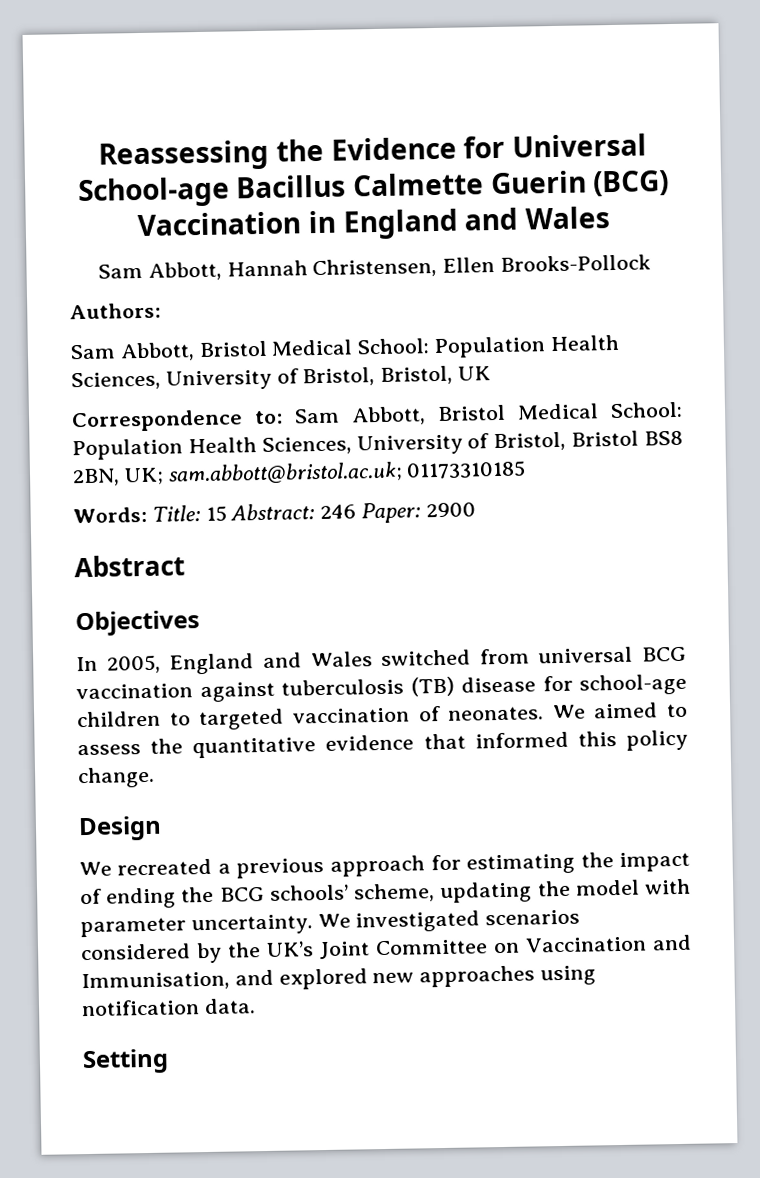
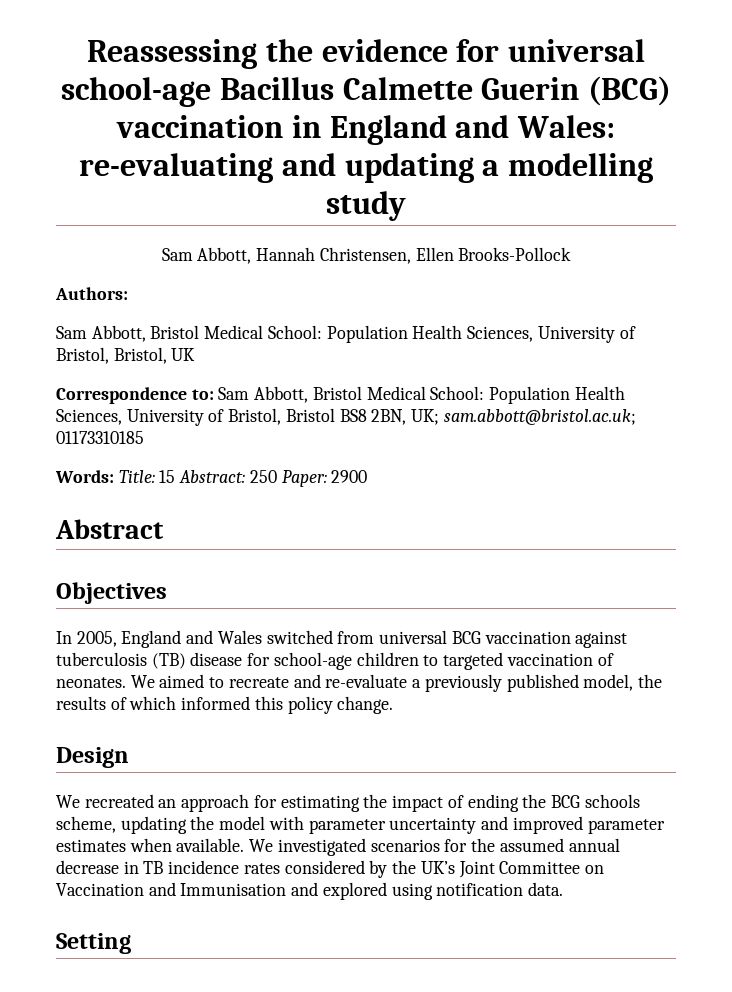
- Reassessing the Evidence for Universal School-age Bacillus Calmette Guerin (BCG) Vaccination in England and Wales
+ Reassessing the evidence for universal school-age Bacillus Calmette Guerin (BCG) vaccination in England and Wales: re-evaluating and updating a modelling study
- Words: Title: 15 Abstract: 246 Paper: 2900
+ Words: Title: 15 Abstract: 250 Paper: 2900
- We aimed to assess the quantitative evidence that informed this policy change.
+ We aimed to recreate and re-evaluate a previously published model, the results of which informed this policy change.
- We recreated a previous approach for estimating the impact of ending the BCG schools’ scheme, updating the model with parameter uncertainty. We investigated scenarios considered by the UK’s Joint Committee on Vaccination and Immunisation, and explored new approaches using notification data.
+ We recreated an approach for estimating the impact of ending the BCG schools scheme, updating the model with parameter uncertainty and improved parameter estimates when available. We investigated scenarios for the assumed annual decrease in TB incidence rates considered by the UK’s Joint Committee on Vaccination and Immunisation and explored using notification data.

